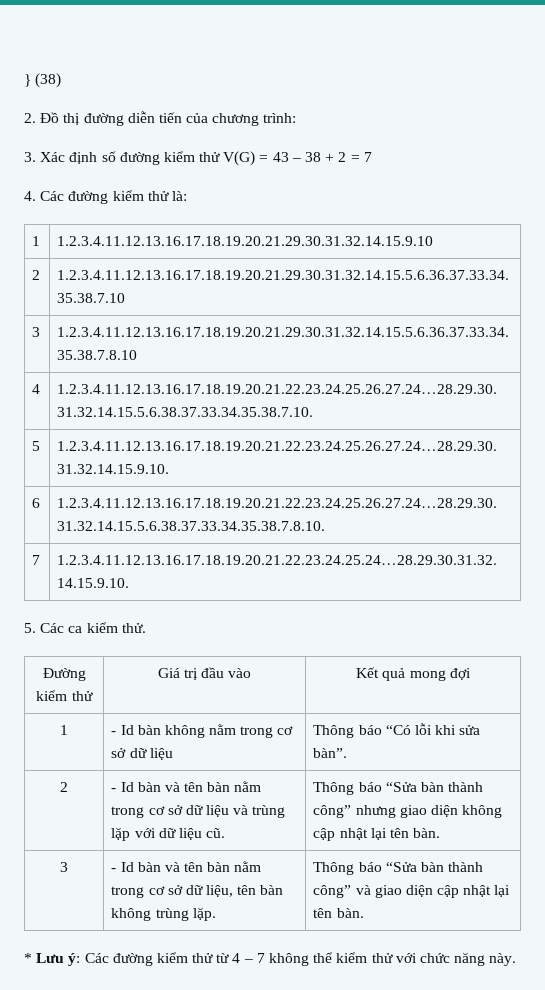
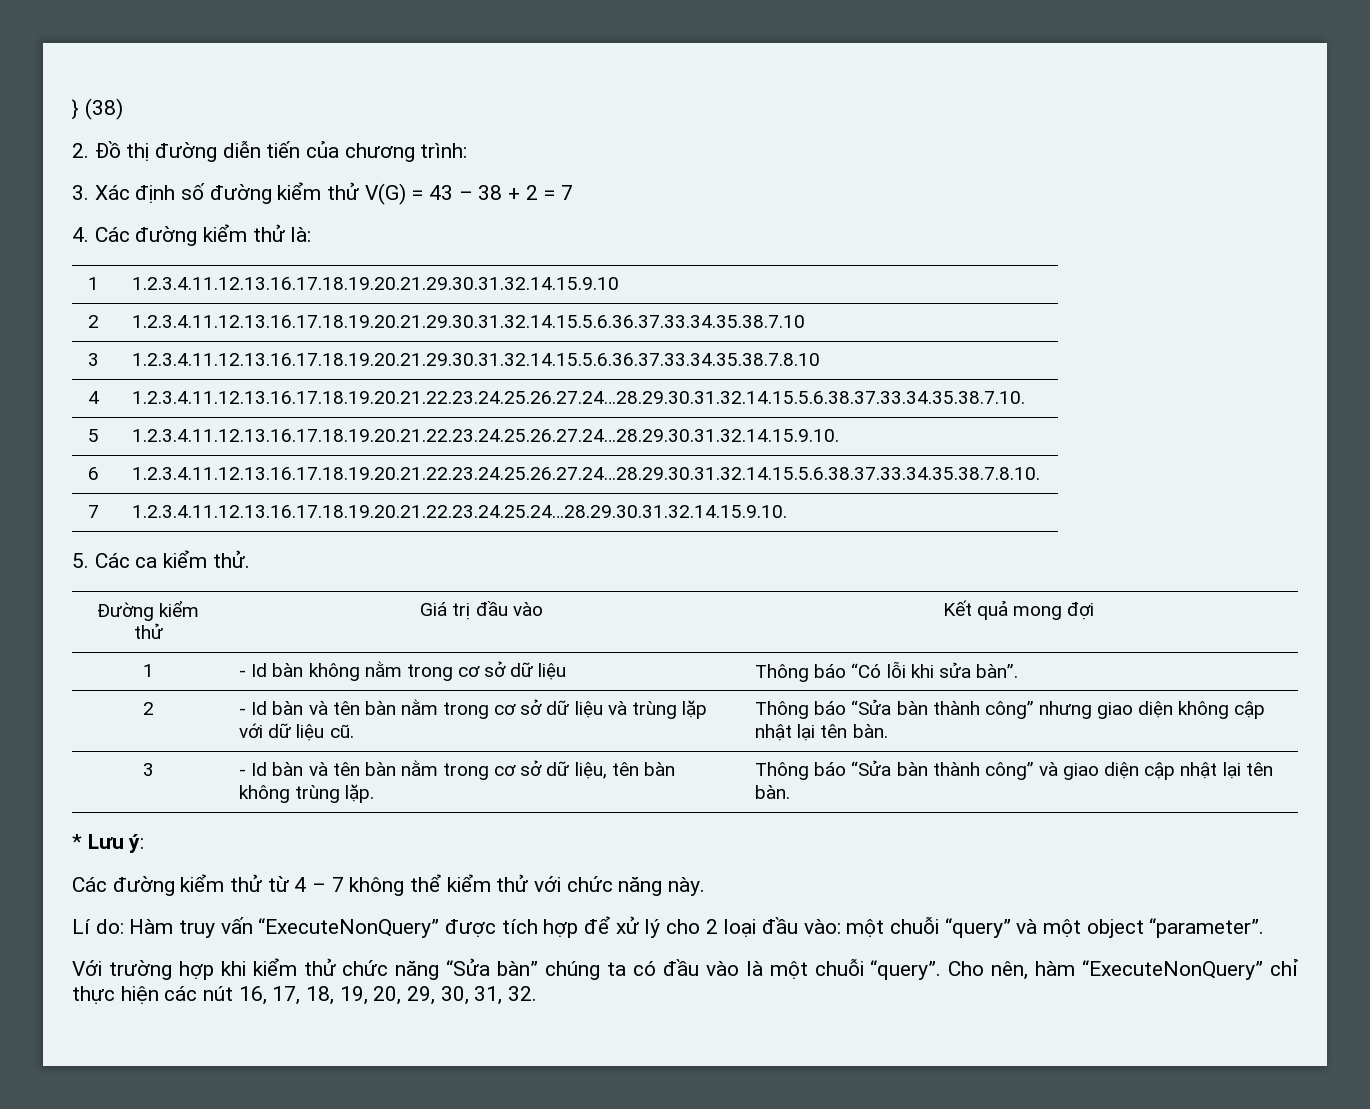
- * Lưu ý: Các đường kiểm thử từ 4 – 7 không thể kiểm thử với chức năng này.
+ * Lưu ý:
+ Các đường kiểm thử từ 4 – 7 không thể kiểm thử với chức năng này.
+ Lí do: Hàm truy vấn “ExecuteNonQuery” được tích hợp để xử lý cho 2 loại đầu vào: một chuỗi “query” và một object “parameter”.
+ Với trường hợp khi kiểm thử chức năng “Sửa bàn” chúng ta có đầu vào là một chuỗi “query”. Cho nên, hàm “ExecuteNonQuery” chỉ thực hiện các nút 16, 17, 18, 19, 20, 29, 30, 31, 32.

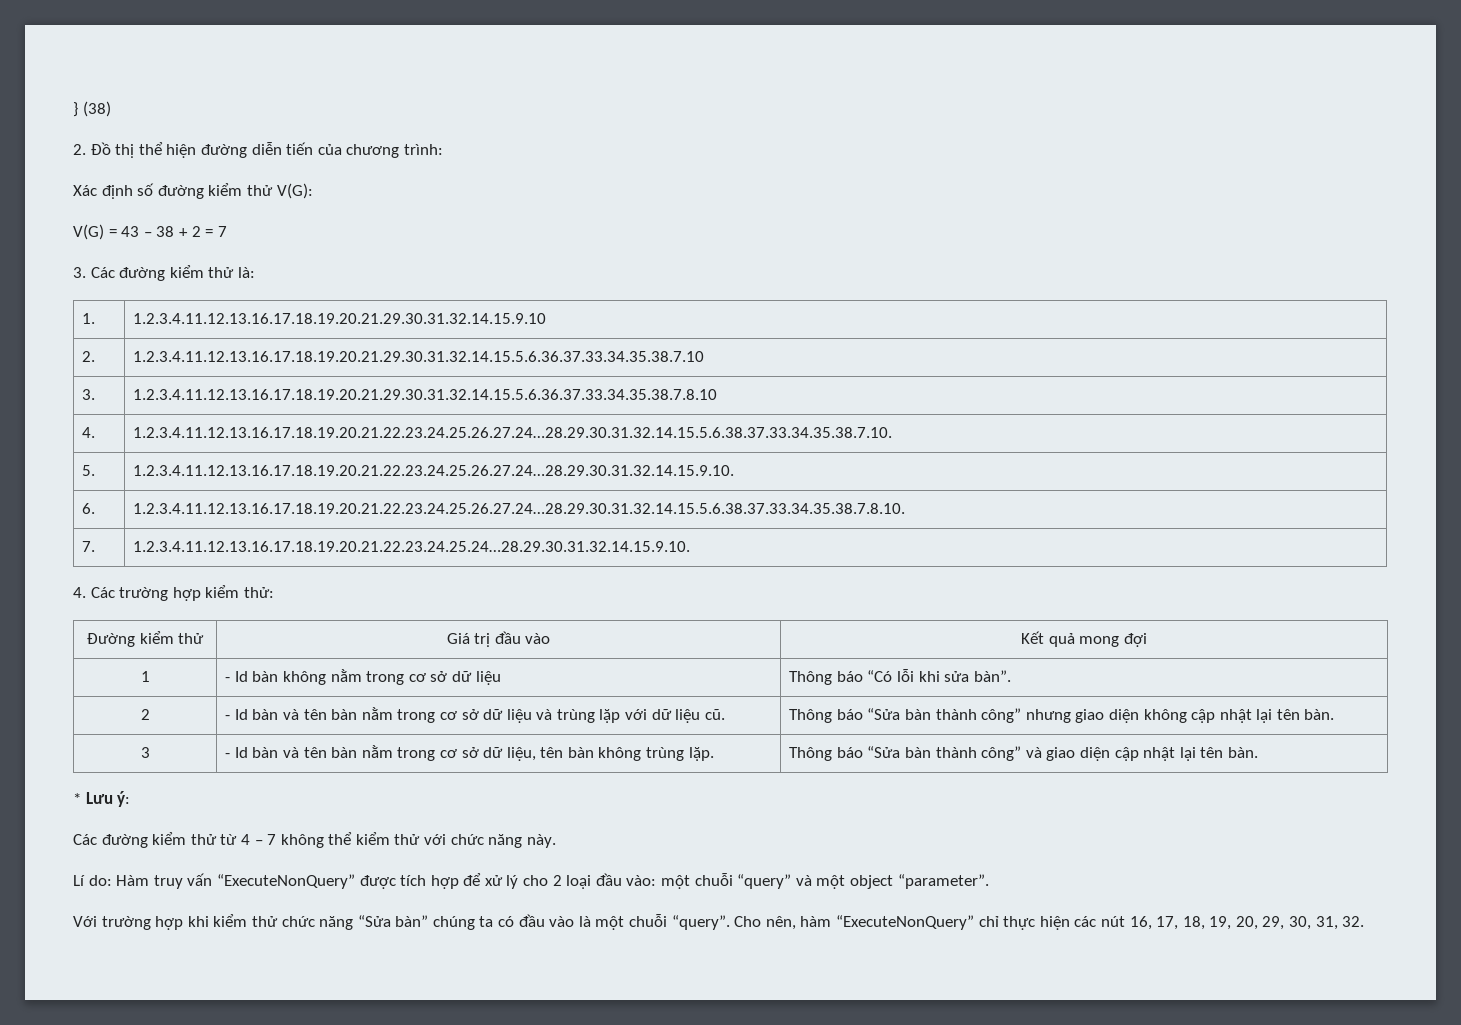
- 2. Đồ thị đường diễn tiến của chương trình:
+ 2. Đồ thị thể hiện đường diễn tiến của chương trình:
- 3. Xác định số đường kiểm thử V(G) = 43 – 38 + 2 = 7
+ Xác định số đường kiểm thử V(G):
+ V(G) = 43 – 38 + 2 = 7
- 4. Các đường kiểm thử là:
+ 3. Các đường kiểm thử là:
- 1 | 1.2.3.4.11.12.13.16.17.18.19.20.21.29.30.31.32.14.15.9.10
+ 1. | 1.2.3.4.11.12.13.16.17.18.19.20.21.29.30.31.32.14.15.9.10
- 2 | 1.2.3.4.11.12.13.16.17.18.19.20.21.29.30.31.32.14.15.5.6.36.37.33.34.35.38.7.10
+ 2. | 1.2.3.4.11.12.13.16.17.18.19.20.21.29.30.31.32.14.15.5.6.36.37.33.34.35.38.7.10
- 3 | 1.2.3.4.11.12.13.16.17.18.19.20.21.29.30.31.32.14.15.5.6.36.37.33.34.35.38.7.8.10
+ 3. | 1.2.3.4.11.12.13.16.17.18.19.20.21.29.30.31.32.14.15.5.6.36.37.33.34.35.38.7.8.10
- 4 | 1.2.3.4.11.12.13.16.17.18.19.20.21.22.23.24.25.26.27.24…28.29.30.31.32.14.15.5.6.38.37.33.34.35.38.7.10.
+ 4. | 1.2.3.4.11.12.13.16.17.18.19.20.21.22.23.24.25.26.27.24…28.29.30.31.32.14.15.5.6.38.37.33.34.35.38.7.10.
- 5 | 1.2.3.4.11.12.13.16.17.18.19.20.21.22.23.24.25.26.27.24…28.29.30.31.32.14.15.9.10.
+ 5. | 1.2.3.4.11.12.13.16.17.18.19.20.21.22.23.24.25.26.27.24…28.29.30.31.32.14.15.9.10.
- 6 | 1.2.3.4.11.12.13.16.17.18.19.20.21.22.23.24.25.26.27.24…28.29.30.31.32.14.15.5.6.38.37.33.34.35.38.7.8.10.
+ 6. | 1.2.3.4.11.12.13.16.17.18.19.20.21.22.23.24.25.26.27.24…28.29.30.31.32.14.15.5.6.38.37.33.34.35.38.7.8.10.
- 7 | 1.2.3.4.11.12.13.16.17.18.19.20.21.22.23.24.25.24…28.29.30.31.32.14.15.9.10.
+ 7. | 1.2.3.4.11.12.13.16.17.18.19.20.21.22.23.24.25.24…28.29.30.31.32.14.15.9.10.
- 5. Các ca kiểm thử.
+ 4. Các trường hợp kiểm thử:

